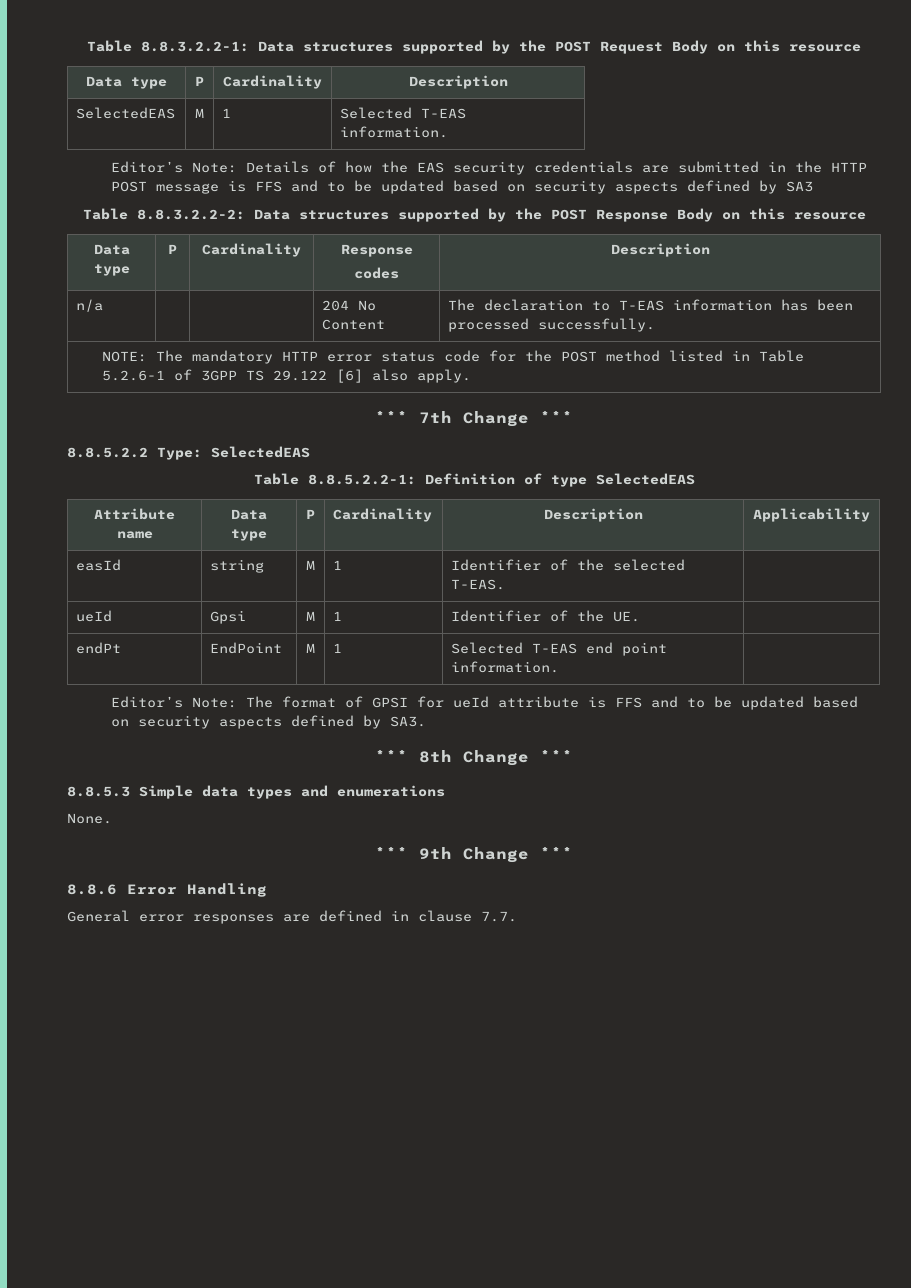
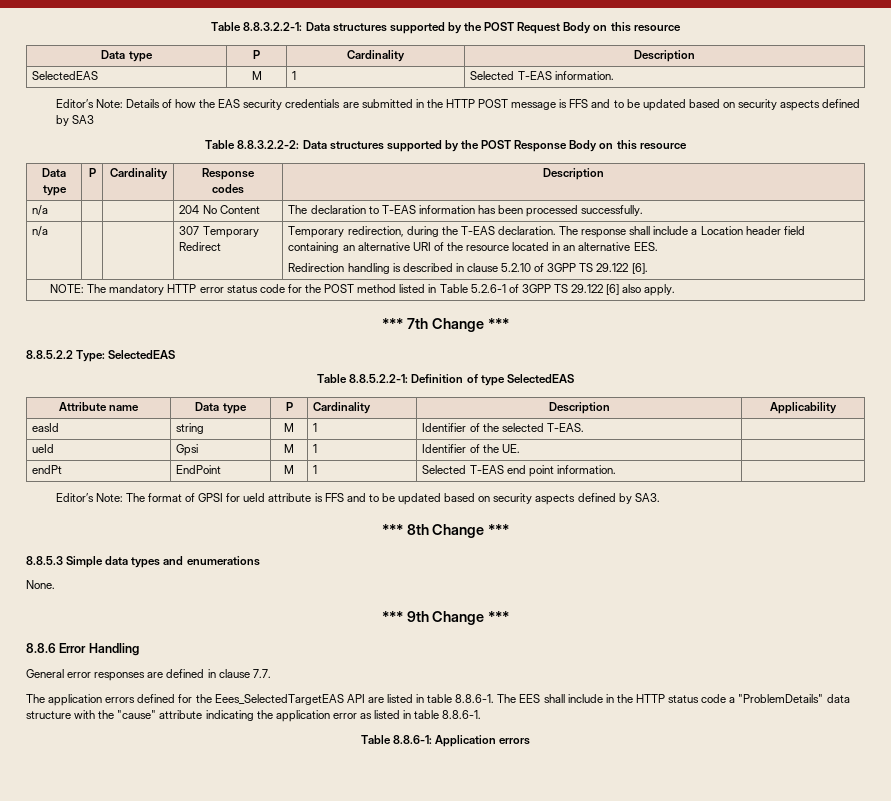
+ n/a | | | 307 Temporary Redirect | Temporary redirection, during the T-EAS declaration. The response shall include a Location header field containing an alternative URI of the resource located in an alternative EES.
+ Redirection handling is described in clause 5.2.10 of 3GPP TS 29.122 [6].
+ The application errors defined for the Eees_SelectedTargetEAS API are listed in table 8.8.6-1. The EES shall include in the HTTP status code a "ProblemDetails" data structure with the "cause" attribute indicating the application error as listed in table 8.8.6-1.
+ Table 8.8.6-1: Application errors

